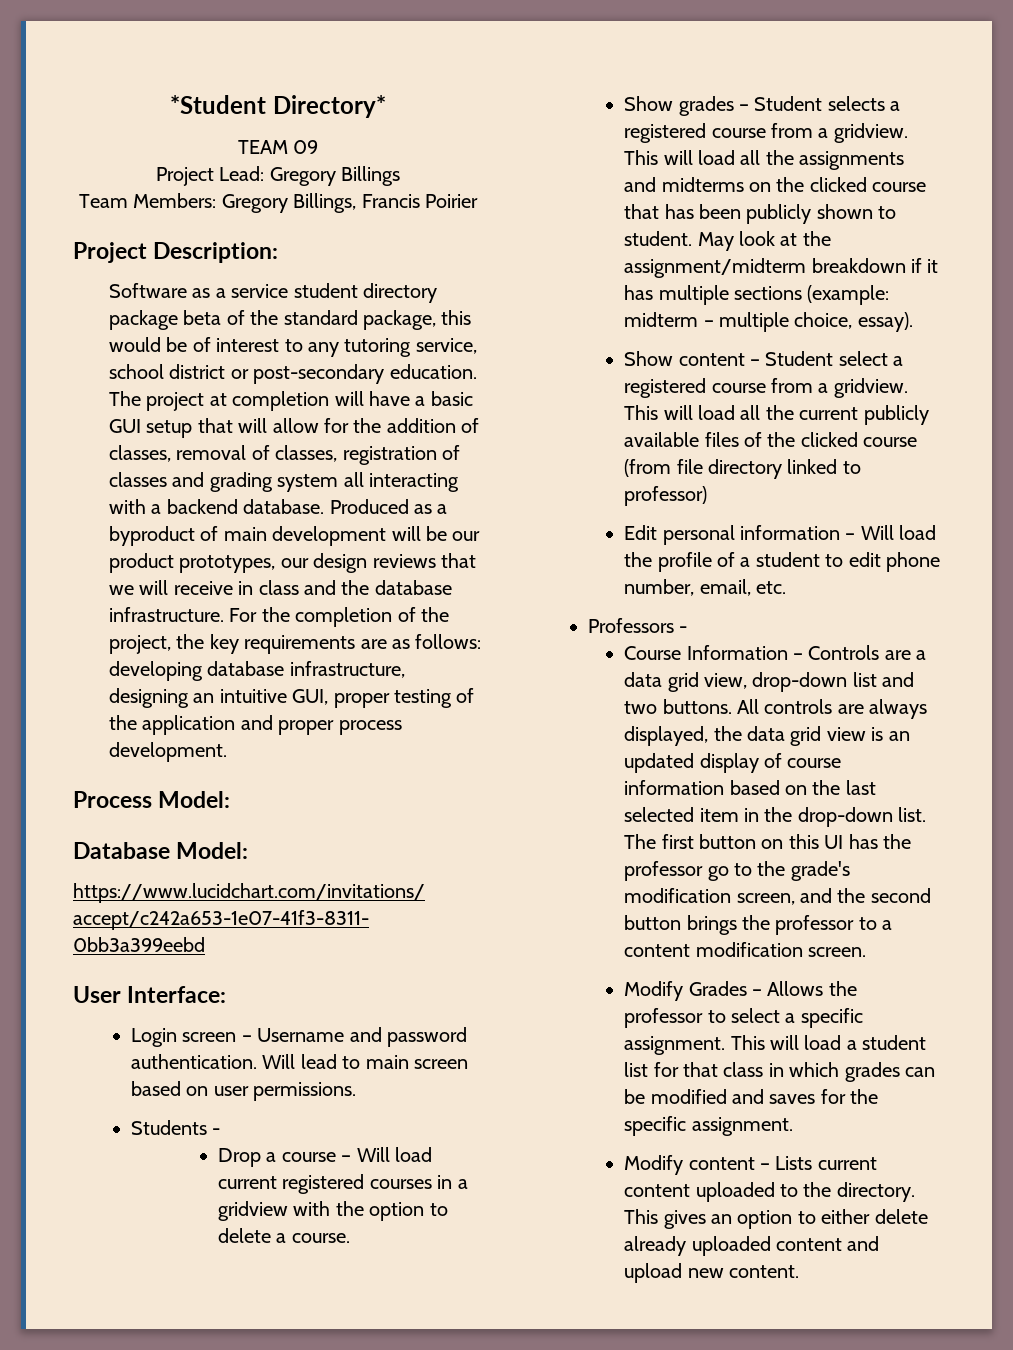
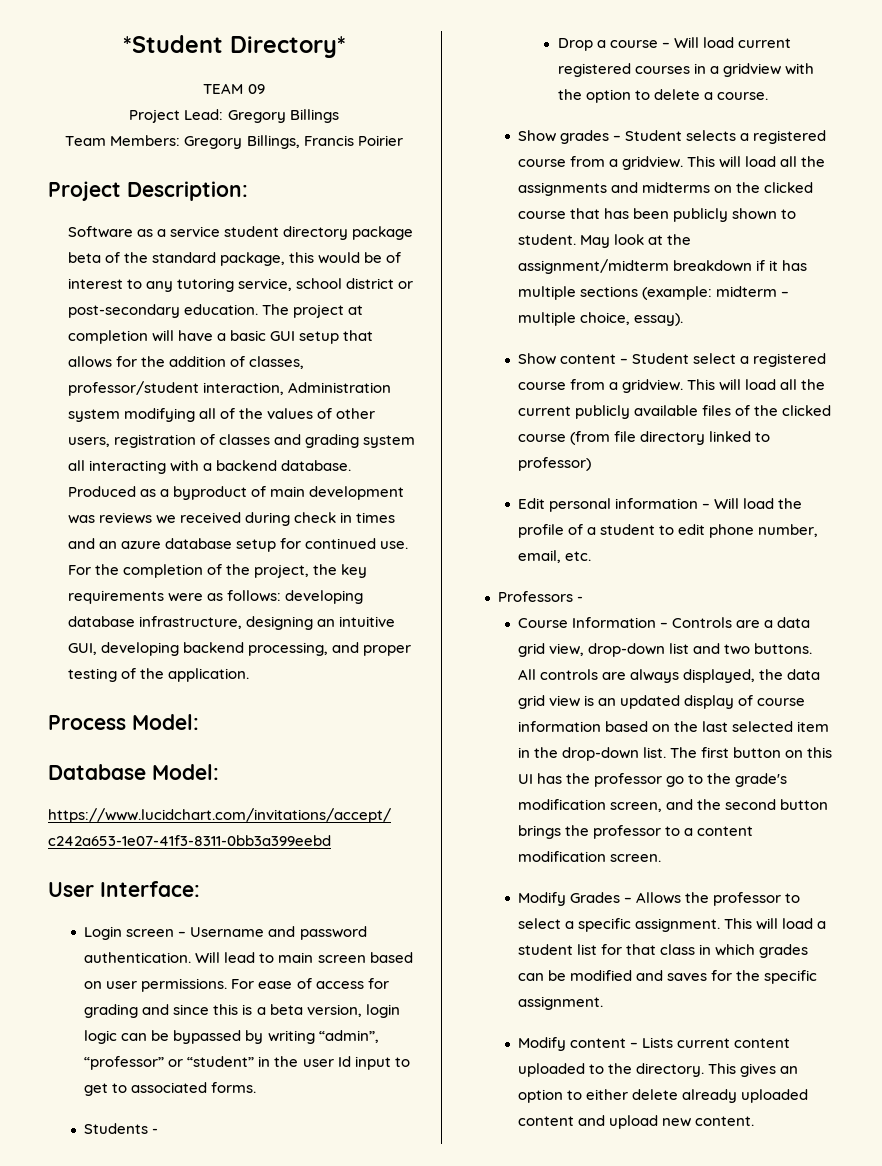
- The project at completion will have a basic GUI setup that will allow for the addition of classes, removal of classes, registration of classes and grading system all interacting with a backend database.
+ The project at completion will have a basic GUI setup that allows for the addition of classes, professor/student interaction, Administration system modifying all of the values of other users, registration of classes and grading system all interacting with a backend database.
- Produced as a byproduct of main development will be our product prototypes, our design reviews that we will receive in class and the database infrastructure.
+ Produced as a byproduct of main development was reviews we received during check in times and an azure database setup for continued use.
- For the completion of the project, the key requirements are as follows: developing database infrastructure, designing an intuitive GUI, proper testing of the application and proper process development.
+ For the completion of the project, the key requirements were as follows: developing database infrastructure, designing an intuitive GUI, developing backend processing, and proper testing of the application.
+ For ease of access for grading and since this is a beta version, login logic can be bypassed by writing “admin”, “professor” or “student” in the user Id input to get to associated forms.

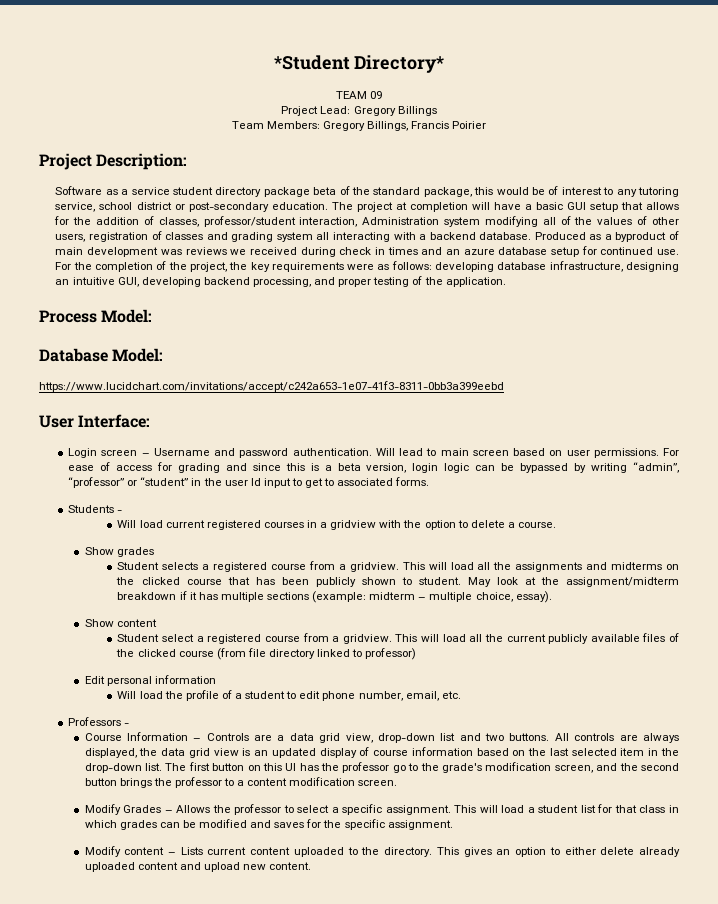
- Drop a course – Will load current registered courses in a gridview with the option to delete a course.
+ Will load current registered courses in a gridview with the option to delete a course.
- Show grades – Student selects a registered course from a gridview.
+ Show grades
+ Student selects a registered course from a gridview.
- Show content – Student select a registered course from a gridview.
+ Show content
+ Student select a registered course from a gridview.
- Edit personal information – Will load the profile of a student to edit phone number, email, etc.
+ Edit personal information
+ Will load the profile of a student to edit phone number, email, etc.

